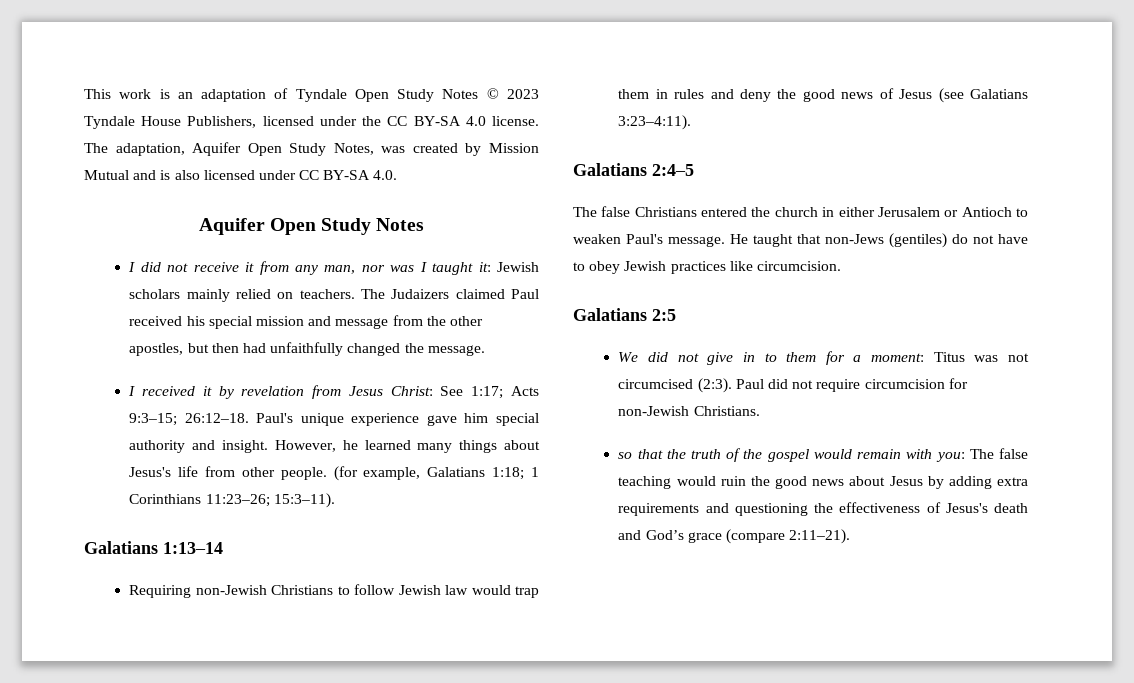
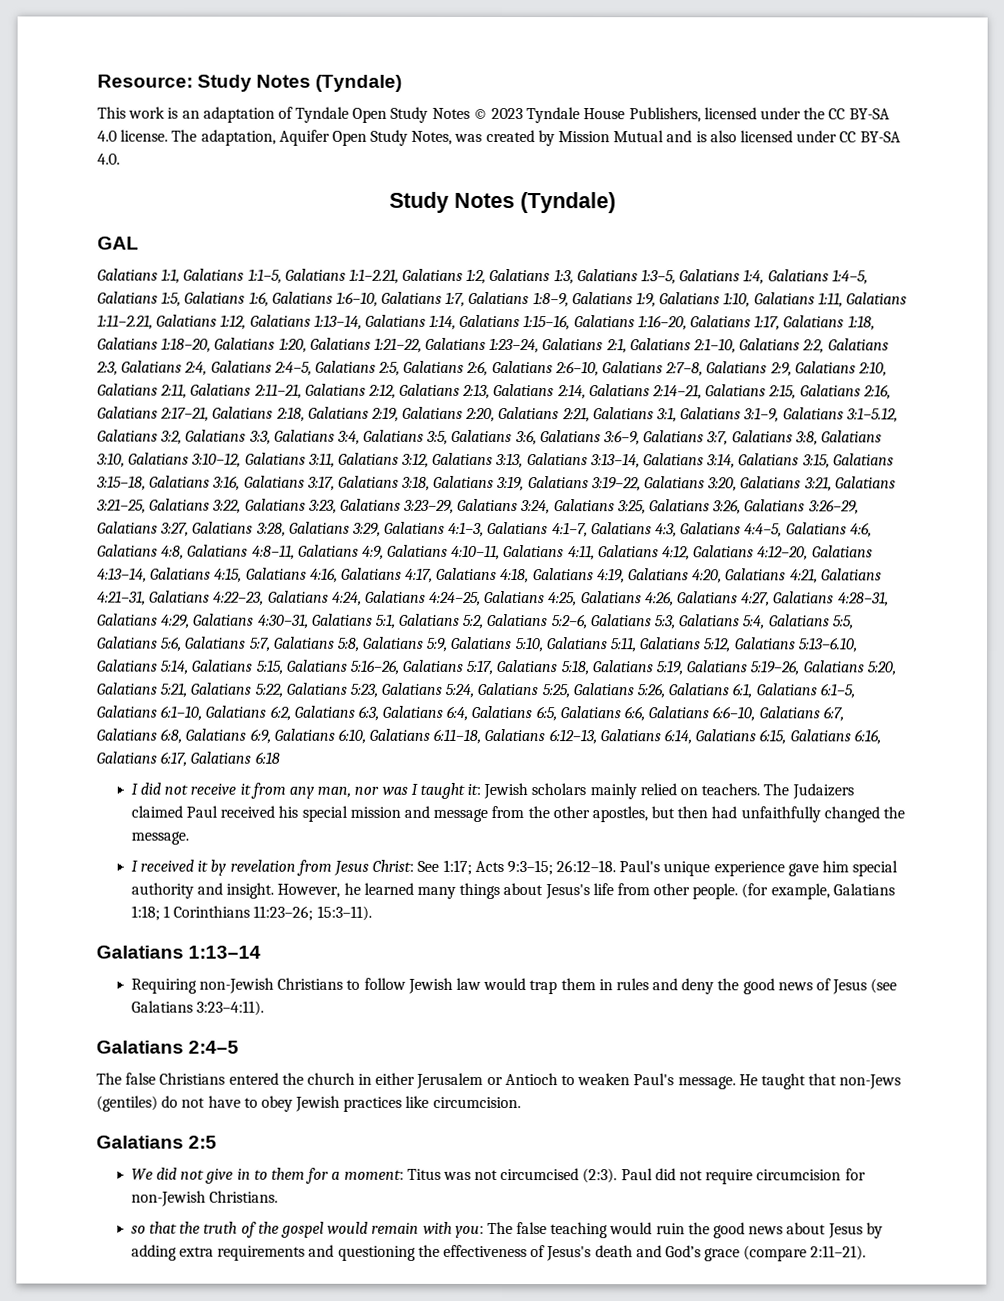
+ Resource: Study Notes (Tyndale)
  The adaptation, Aquifer Open Study Notes, was created by Mission Mutual and is also licensed under CC BY-SA 4.0.
- Aquifer Open Study Notes
+ Study Notes (Tyndale)
+ GAL
+ Galatians 1:1, Galatians 1:1–5, Galatians 1:1–2.21, Galatians 1:2, Galatians 1:3, Galatians 1:3–5, Galatians 1:4, Galatians 1:4–5, Galatians 1:5, Galatians 1:6, Galatians 1:6–10, Galatians 1:7, Galatians 1:8–9, Galatians 1:9, Galatians 1:10, Galatians 1:11, Galatians 1:11–2.21, Galatians 1:12, Galatians 1:13–14, Galatians 1:14, Galatians 1:15–16, Galatians 1:16–20, Galatians 1:17, Galatians 1:18, Galatians 1:18–20, Galatians 1:20, Galatians 1:21–22, Galatians 1:23–24, Galatians 2:1, Galatians 2:1–10, Galatians 2:2, Galatians 2:3, Galatians 2:4, Galatians 2:4–5, Galatians 2:5, Galatians 2:6, Galatians 2:6–10, Galatians 2:7–8, Galatians 2:9, Galatians 2:10, Galatians 2:11, Galatians 2:11–21, Galatians 2:12, Galatians 2:13, Galatians 2:14, Galatians 2:14–21, Galatians 2:15, Galatians 2:16, Galatians 2:17–21, Galatians 2:18, Galatians 2:19, Galatians 2:20, Galatians 2:21, Galatians 3:1, Galatians 3:1–9, Galatians 3:1–5.12, Galatians 3:2, Galatians 3:3, Galatians 3:4, Galatians 3:5, Galatians 3:6, Galatians 3:6–9, Galatians 3:7, Galatians 3:8, Galatians 3:10, Galatians 3:10–12, Galatians 3:11, Galatians 3:12, Galatians 3:13, Galatians 3:13–14, Galatians 3:14, Galatians 3:15, Galatians 3:15–18, Galatians 3:16, Galatians 3:17, Galatians 3:18, Galatians 3:19, Galatians 3:19–22, Galatians 3:20, Galatians 3:21, Galatians 3:21–25, Galatians 3:22, Galatians 3:23, Galatians 3:23–29, Galatians 3:24, Galatians 3:25, Galatians 3:26, Galatians 3:26–29, Galatians 3:27, Galatians 3:28, Galatians 3:29, Galatians 4:1–3, Galatians 4:1–7, Galatians 4:3, Galatians 4:4–5, Galatians 4:6, Galatians 4:8, Galatians 4:8–11, Galatians 4:9, Galatians 4:10–11, Galatians 4:11, Galatians 4:12, Galatians 4:12–20, Galatians 4:13–14, Galatians 4:15, Galatians 4:16, Galatians 4:17, Galatians 4:18, Galatians 4:19, Galatians 4:20, Galatians 4:21, Galatians 4:21–31, Galatians 4:22–23, Galatians 4:24, Galatians 4:24–25, Galatians 4:25, Galatians 4:26, Galatians 4:27, Galatians 4:28–31, Galatians 4:29, Galatians 4:30–31, Galatians 5:1, Galatians 5:2, Galatians 5:2–6, Galatians 5:3, Galatians 5:4, Galatians 5:5, Galatians 5:6, Galatians 5:7, Galatians 5:8, Galatians 5:9, Galatians 5:10, Galatians 5:11, Galatians 5:12, Galatians 5:13–6.10, Galatians 5:14, Galatians 5:15, Galatians 5:16–26, Galatians 5:17, Galatians 5:18, Galatians 5:19, Galatians 5:19–26, Galatians 5:20, Galatians 5:21, Galatians 5:22, Galatians 5:23, Galatians 5:24, Galatians 5:25, Galatians 5:26, Galatians 6:1, Galatians 6:1–5, Galatians 6:1–10, Galatians 6:2, Galatians 6:3, Galatians 6:4, Galatians 6:5, Galatians 6:6, Galatians 6:6–10, Galatians 6:7, Galatians 6:8, Galatians 6:9, Galatians 6:10, Galatians 6:11–18, Galatians 6:12–13, Galatians 6:14, Galatians 6:15, Galatians 6:16, Galatians 6:17, Galatians 6:18

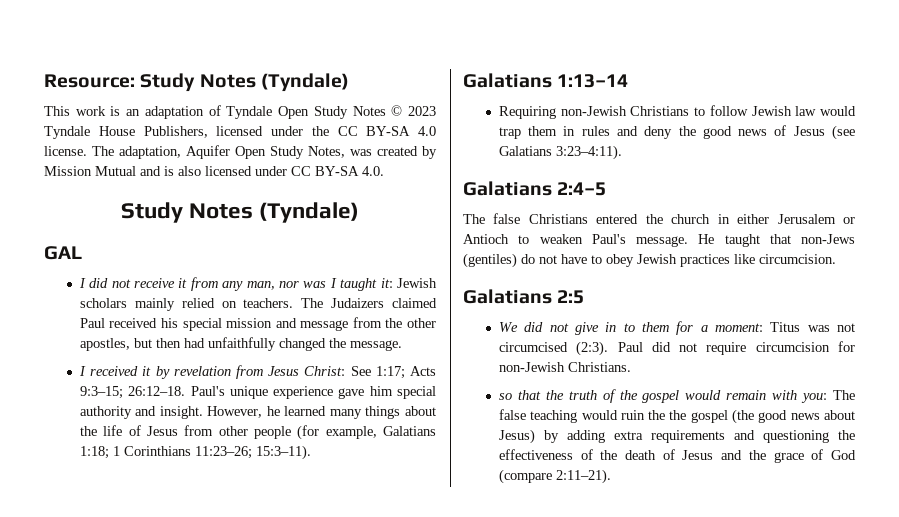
- Galatians 1:1, Galatians 1:1–5, Galatians 1:1–2.21, Galatians 1:2, Galatians 1:3, Galatians 1:3–5, Galatians 1:4, Galatians 1:4–5, Galatians 1:5, Galatians 1:6, Galatians 1:6–10, Galatians 1:7, Galatians 1:8–9, Galatians 1:9, Galatians 1:10, Galatians 1:11, Galatians 1:11–2.21, Galatians 1:12, Galatians 1:13–14, Galatians 1:14, Galatians 1:15–16, Galatians 1:16–20, Galatians 1:17, Galatians 1:18, Galatians 1:18–20, Galatians 1:20, Galatians 1:21–22, Galatians 1:23–24, Galatians 2:1, Galatians 2:1–10, Galatians 2:2, Galatians 2:3, Galatians 2:4, Galatians 2:4–5, Galatians 2:5, Galatians 2:6, Galatians 2:6–10, Galatians 2:7–8, Galatians 2:9, Galatians 2:10, Galatians 2:11, Galatians 2:11–21, Galatians 2:12, Galatians 2:13, Galatians 2:14, Galatians 2:14–21, Galatians 2:15, Galatians 2:16, Galatians 2:17–21, Galatians 2:18, Galatians 2:19, Galatians 2:20, Galatians 2:21, Galatians 3:1, Galatians 3:1–9, Galatians 3:1–5.12, Galatians 3:2, Galatians 3:3, Galatians 3:4, Galatians 3:5, Galatians 3:6, Galatians 3:6–9, Galatians 3:7, Galatians 3:8, Galatians 3:10, Galatians 3:10–12, Galatians 3:11, Galatians 3:12, Galatians 3:13, Galatians 3:13–14, Galatians 3:14, Galatians 3:15, Galatians 3:15–18, Galatians 3:16, Galatians 3:17, Galatians 3:18, Galatians 3:19, Galatians 3:19–22, Galatians 3:20, Galatians 3:21, Galatians 3:21–25, Galatians 3:22, Galatians 3:23, Galatians 3:23–29, Galatians 3:24, Galatians 3:25, Galatians 3:26, Galatians 3:26–29, Galatians 3:27, Galatians 3:28, Galatians 3:29, Galatians 4:1–3, Galatians 4:1–7, Galatians 4:3, Galatians 4:4–5, Galatians 4:6, Galatians 4:8, Galatians 4:8–11, Galatians 4:9, Galatians 4:10–11, Galatians 4:11, Galatians 4:12, Galatians 4:12–20, Galatians 4:13–14, Galatians 4:15, Galatians 4:16, Galatians 4:17, Galatians 4:18, Galatians 4:19, Galatians 4:20, Galatians 4:21, Galatians 4:21–31, Galatians 4:22–23, Galatians 4:24, Galatians 4:24–25, Galatians 4:25, Galatians 4:26, Galatians 4:27, Galatians 4:28–31, Galatians 4:29, Galatians 4:30–31, Galatians 5:1, Galatians 5:2, Galatians 5:2–6, Galatians 5:3, Galatians 5:4, Galatians 5:5, Galatians 5:6, Galatians 5:7, Galatians 5:8, Galatians 5:9, Galatians 5:10, Galatians 5:11, Galatians 5:12, Galatians 5:13–6.10, Galatians 5:14, Galatians 5:15, Galatians 5:16–26, Galatians 5:17, Galatians 5:18, Galatians 5:19, Galatians 5:19–26, Galatians 5:20, Galatians 5:21, Galatians 5:22, Galatians 5:23, Galatians 5:24, Galatians 5:25, Galatians 5:26, Galatians 6:1, Galatians 6:1–5, Galatians 6:1–10, Galatians 6:2, Galatians 6:3, Galatians 6:4, Galatians 6:5, Galatians 6:6, Galatians 6:6–10, Galatians 6:7, Galatians 6:8, Galatians 6:9, Galatians 6:10, Galatians 6:11–18, Galatians 6:12–13, Galatians 6:14, Galatians 6:15, Galatians 6:16, Galatians 6:17, Galatians 6:18
- However, he learned many things about Jesus's life from other people. (for example, Galatians 1:18; 1 Corinthians 11:23–26; 15:3–11).
+ However, he learned many things about the life of Jesus from other people (for example, Galatians 1:18; 1 Corinthians 11:23–26; 15:3–11).
- so that the truth of the gospel would remain with you: The false teaching would ruin the good news about Jesus by adding extra requirements and questioning the effectiveness of Jesus's death and God’s grace (compare 2:11–21).
+ so that the truth of the gospel would remain with you: The false teaching would ruin the the gospel (the good news about Jesus) by adding extra requirements and questioning the effectiveness of the death of Jesus and the grace of God (compare 2:11–21).

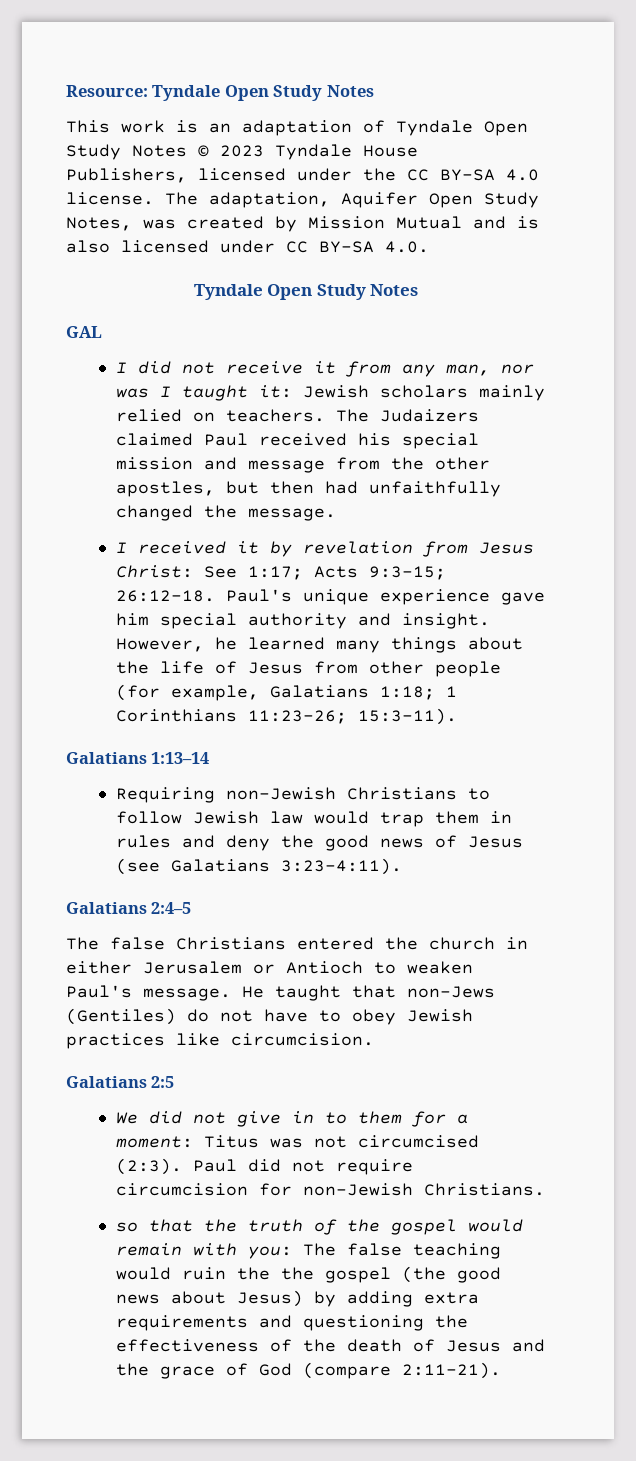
- Resource: Study Notes (Tyndale)
+ Resource: Tyndale Open Study Notes
  The adaptation, Aquifer Open Study Notes, was created by Mission Mutual and is also licensed under CC BY-SA 4.0.
- Study Notes (Tyndale)
+ Tyndale Open Study Notes
- He taught that non-Jews (gentiles) do not have to obey Jewish practices like circumcision.
+ He taught that non-Jews (Gentiles) do not have to obey Jewish practices like circumcision.

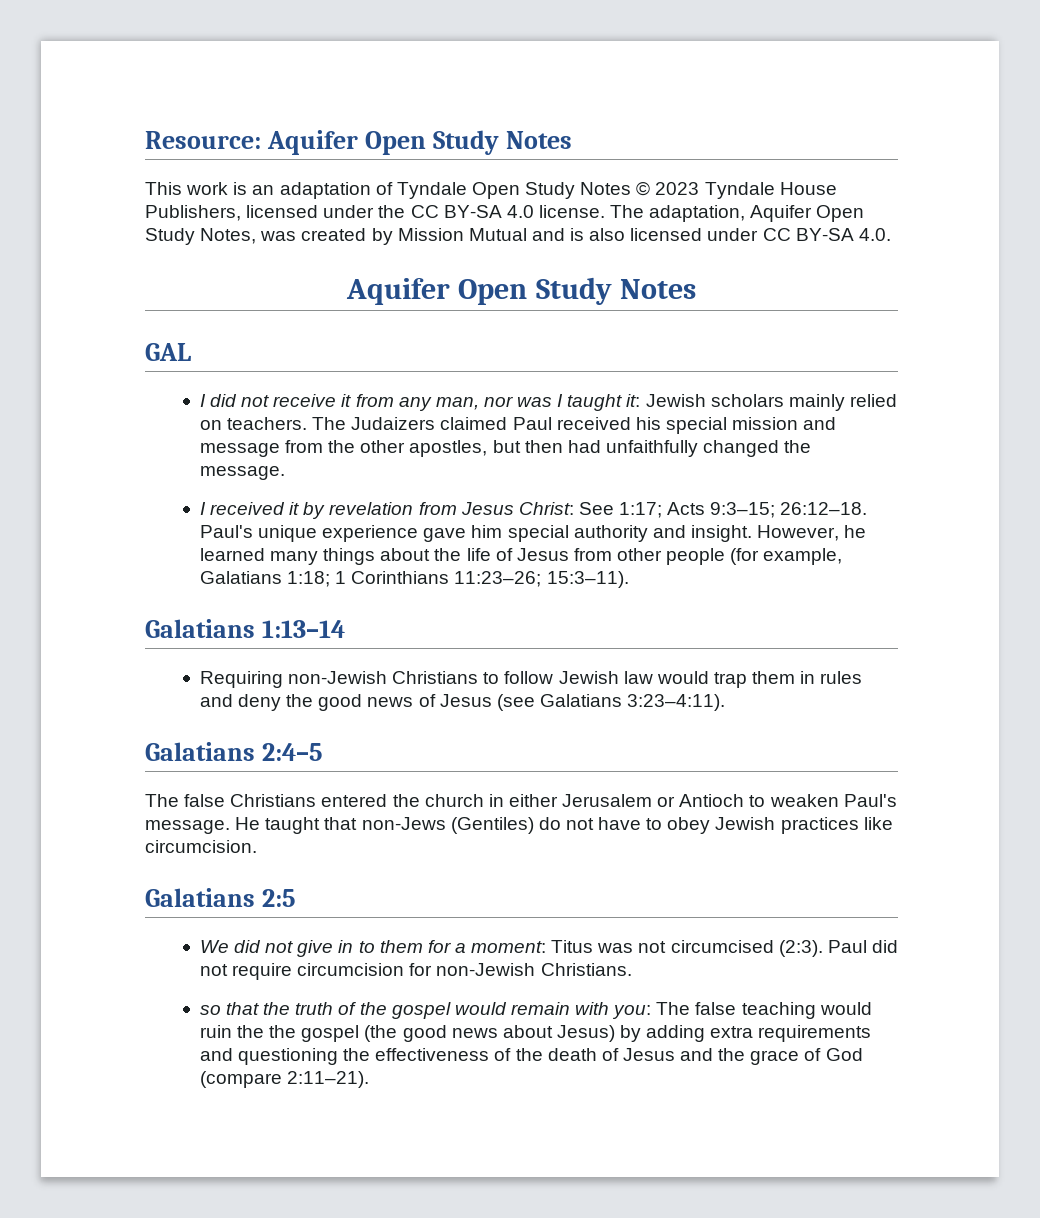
- Resource: Tyndale Open Study Notes
+ Resource: Aquifer Open Study Notes
  The adaptation, Aquifer Open Study Notes, was created by Mission Mutual and is also licensed under CC BY-SA 4.0.
- Tyndale Open Study Notes
+ Aquifer Open Study Notes

